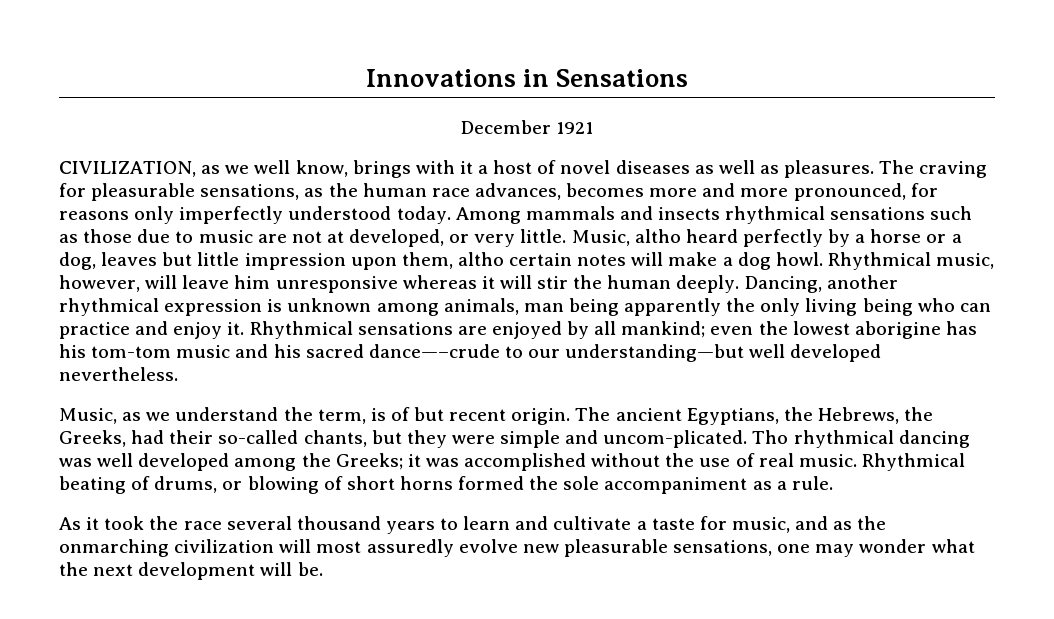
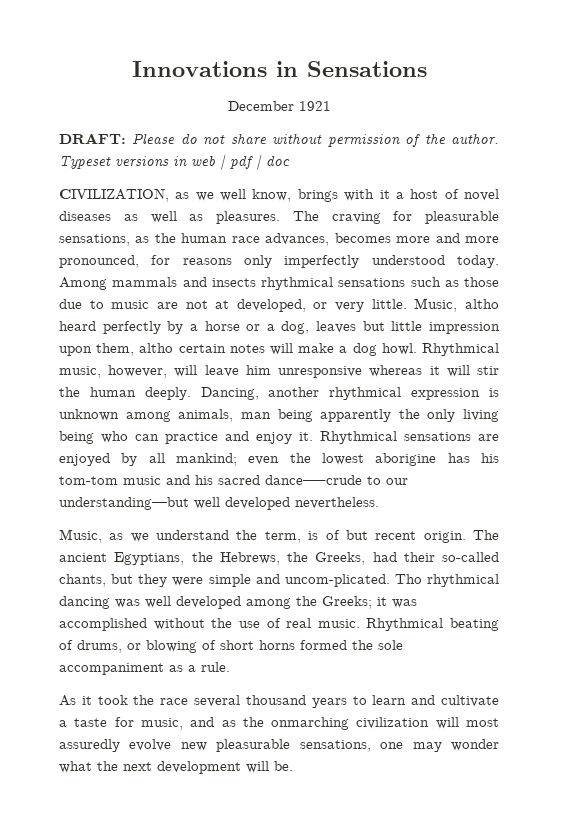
+ DRAFT: Please do not share without permission of the author. Typeset versions in web | pdf | doc

